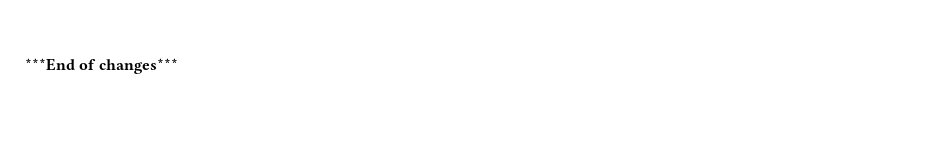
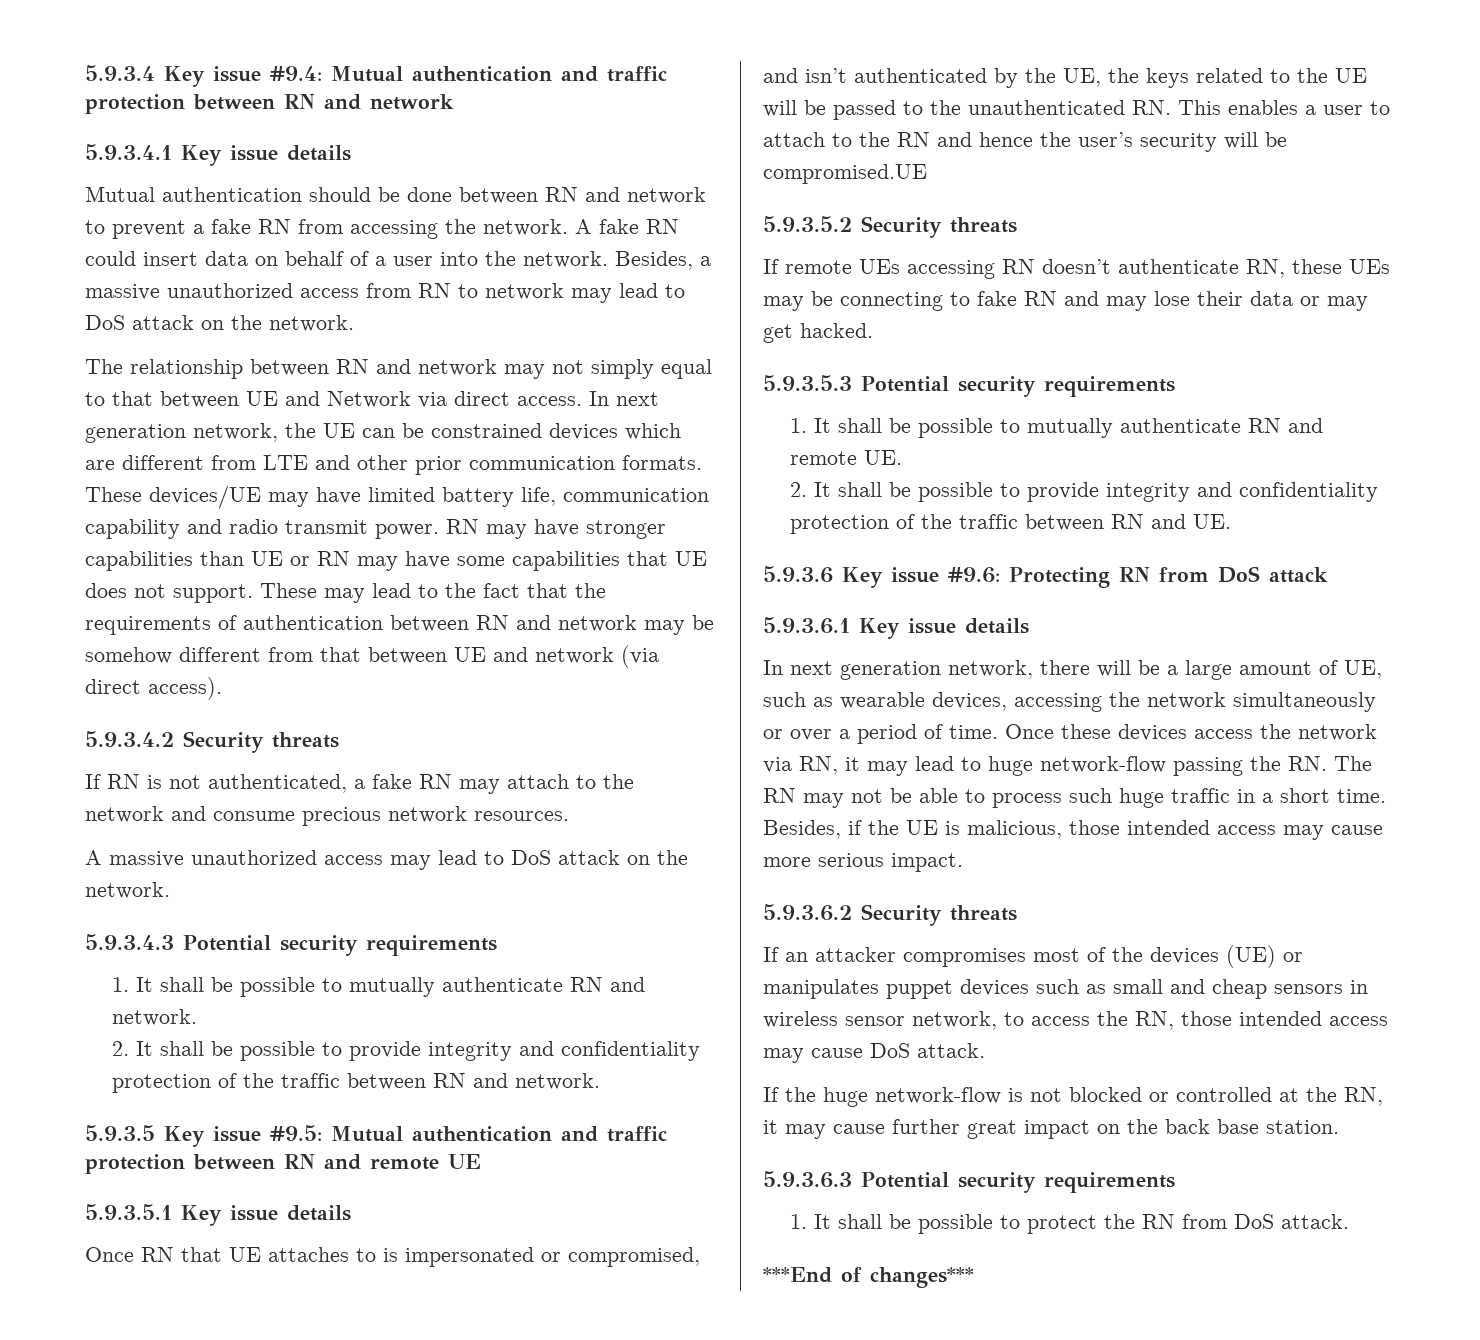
+ 5.9.3.4 Key issue #9.4: Mutual authentication and traffic protection between RN and network
+ 5.9.3.4.1 Key issue details
+ Mutual authentication should be done between RN and network to prevent a fake RN from accessing the network. A fake RN could insert data on behalf of a user into the network. Besides, a massive unauthorized access from RN to network may lead to DoS attack on the network.
+ The relationship between RN and network may not simply equal to that between UE and Network via direct access. In next generation network, the UE can be constrained devices which are different from LTE and other prior communication formats. These devices/UE may have limited battery life, communication capability and radio transmit power. RN may have stronger capabilities than UE or RN may have some capabilities that UE does not support. These may lead to the fact that the requirements of authentication between RN and network may be somehow different from that between UE and network (via direct access).
+ 5.9.3.4.2 Security threats
+ If RN is not authenticated, a fake RN may attach to the network and consume precious network resources.
+ A massive unauthorized access may lead to DoS attack on the network.
+ 5.9.3.4.3 Potential security requirements
+ 1. It shall be possible to mutually authenticate RN and network.
+ 2. It shall be possible to provide integrity and confidentiality protection of the traffic between RN and network.
+ 5.9.3.5 Key issue #9.5: Mutual authentication and traffic protection between RN and remote UE
+ 5.9.3.5.1 Key issue details
+ Once RN that UE attaches to is impersonated or compromised, and isn’t authenticated by the UE, the keys related to the UE will be passed to the unauthenticated RN. This enables a user to attach to the RN and hence the user’s security will be compromised.UE
+ 5.9.3.5.2 Security threats
+ If remote UEs accessing RN doesn’t authenticate RN, these UEs may be connecting to fake RN and may lose their data or may get hacked.
+ 5.9.3.5.3 Potential security requirements
+ 1. It shall be possible to mutually authenticate RN and remote UE.
+ 2. It shall be possible to provide integrity and confidentiality protection of the traffic between RN and UE.
+ 5.9.3.6 Key issue #9.6: Protecting RN from DoS attack
+ 5.9.3.6.1 Key issue details
+ In next generation network, there will be a large amount of UE, such as wearable devices, accessing the network simultaneously or over a period of time. Once these devices access the network via RN, it may lead to huge network-flow passing the RN. The RN may not be able to process such huge traffic in a short time. Besides, if the UE is malicious, those intended access may cause more serious impact.
+ 5.9.3.6.2 Security threats
+ If an attacker compromises most of the devices (UE) or manipulates puppet devices such as small and cheap sensors in wireless sensor network, to access the RN, those intended access may cause DoS attack.
+ If the huge network-flow is not blocked or controlled at the RN, it may cause further great impact on the back base station.
+ 5.9.3.6.3 Potential security requirements
+ 1. It shall be possible to protect the RN from DoS attack.

